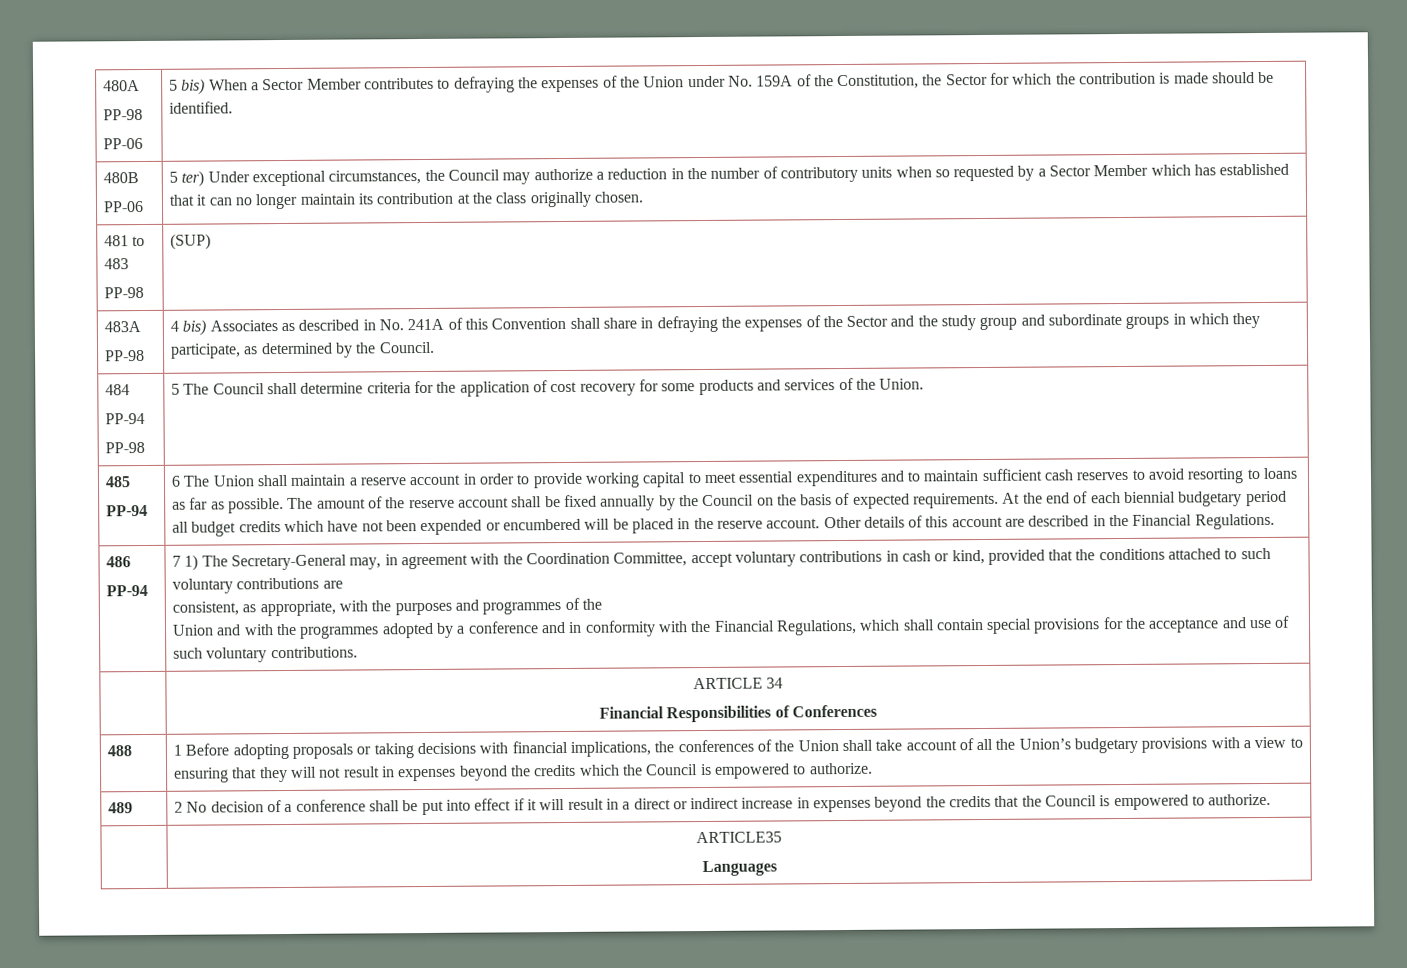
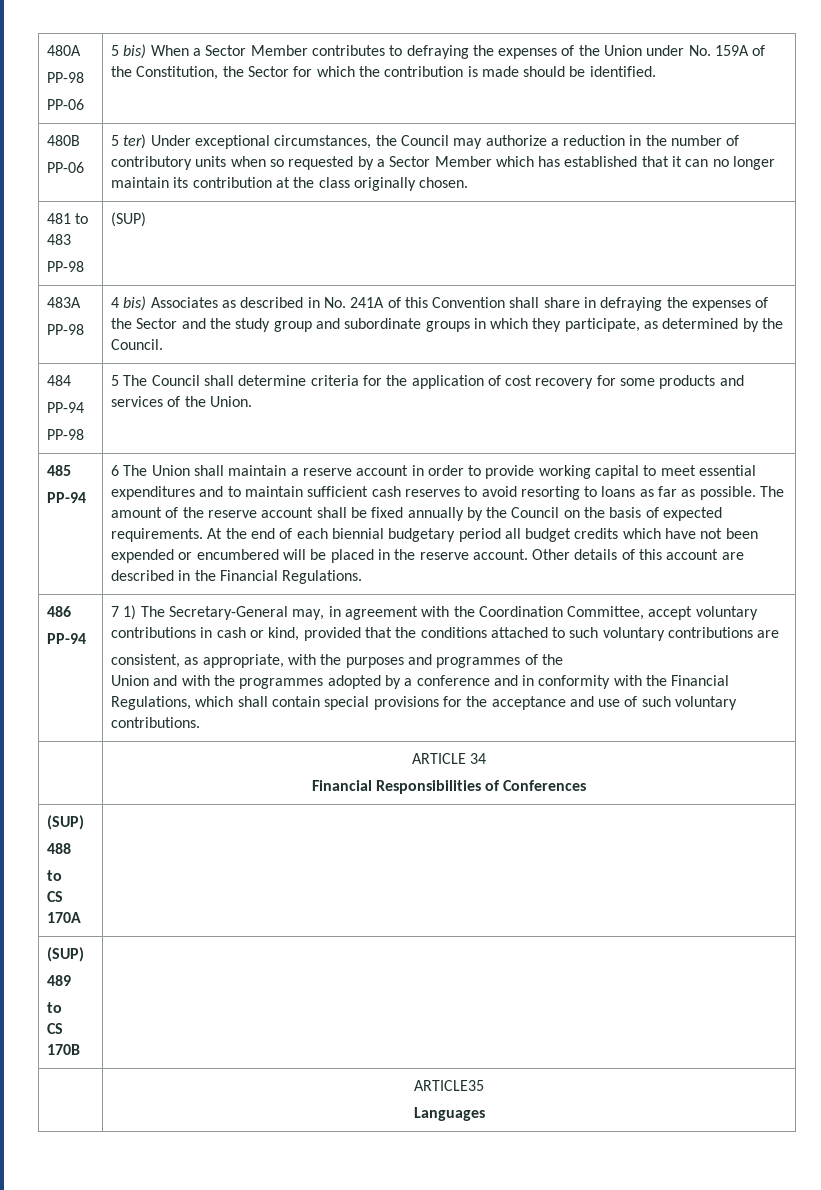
  | ARTICLE 34
  Financial Responsibilities of Conferences
+ (SUP)
- 488 | 1 Before adopting proposals or taking decisions with financial implications, the conferences of the Union shall take account of all the Union’s budgetary provisions with a view to ensuring that they will not result in expenses beyond the credits which the Council is empowered to authorize.
- 489 | 2 No decision of a conference shall be put into effect if it will result in a direct or indirect increase in expenses beyond the credits that the Council is empowered to authorize.
+ 488
+ to
+ CS 170A |
+ (SUP)
+ 489
+ to
+ CS 170B |

